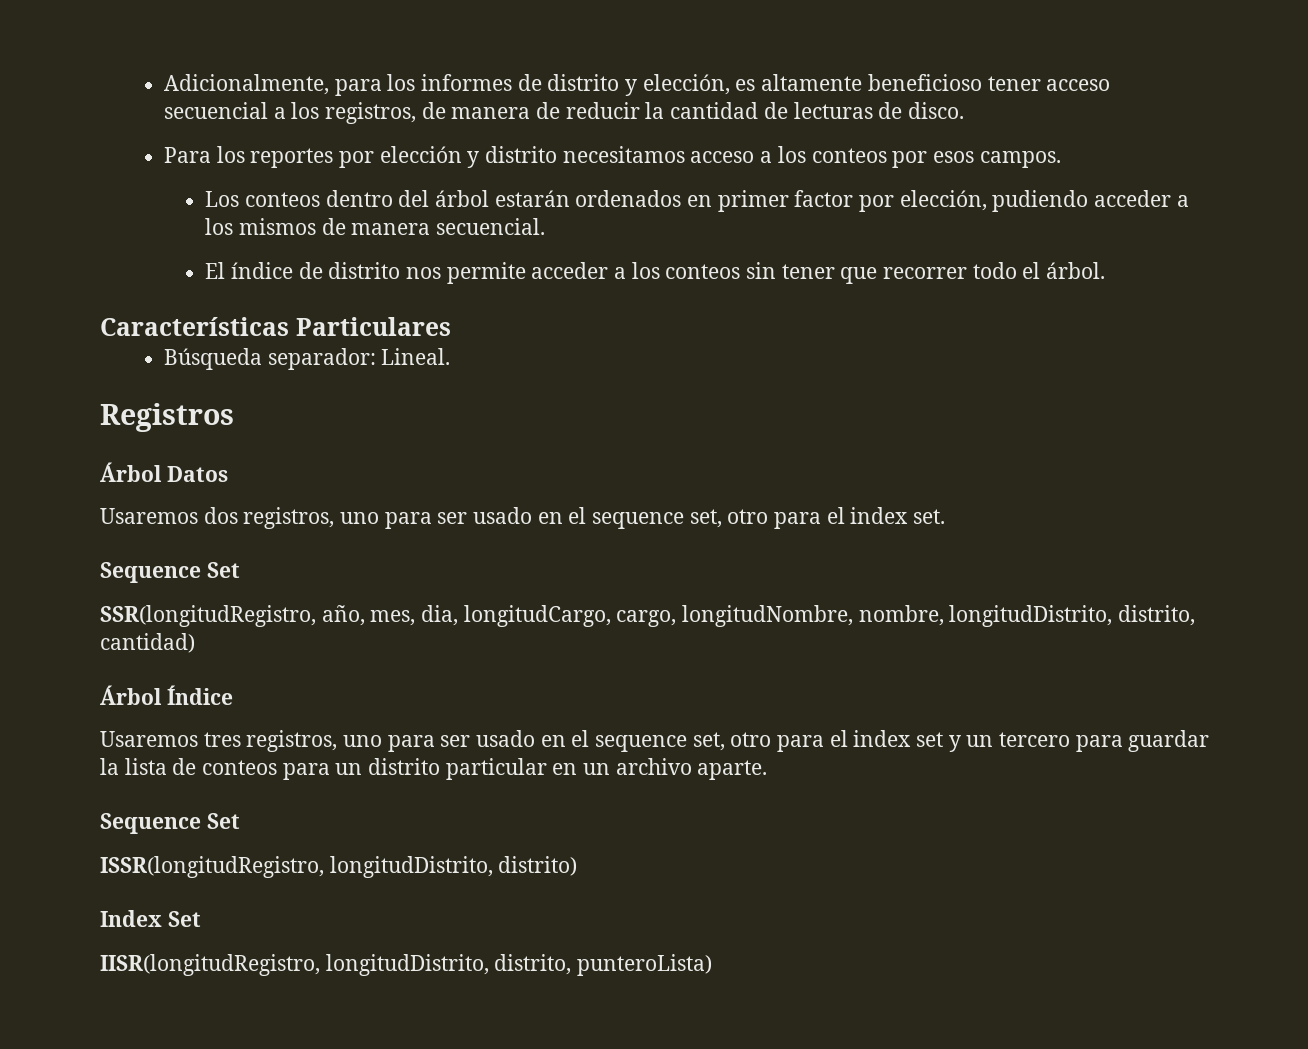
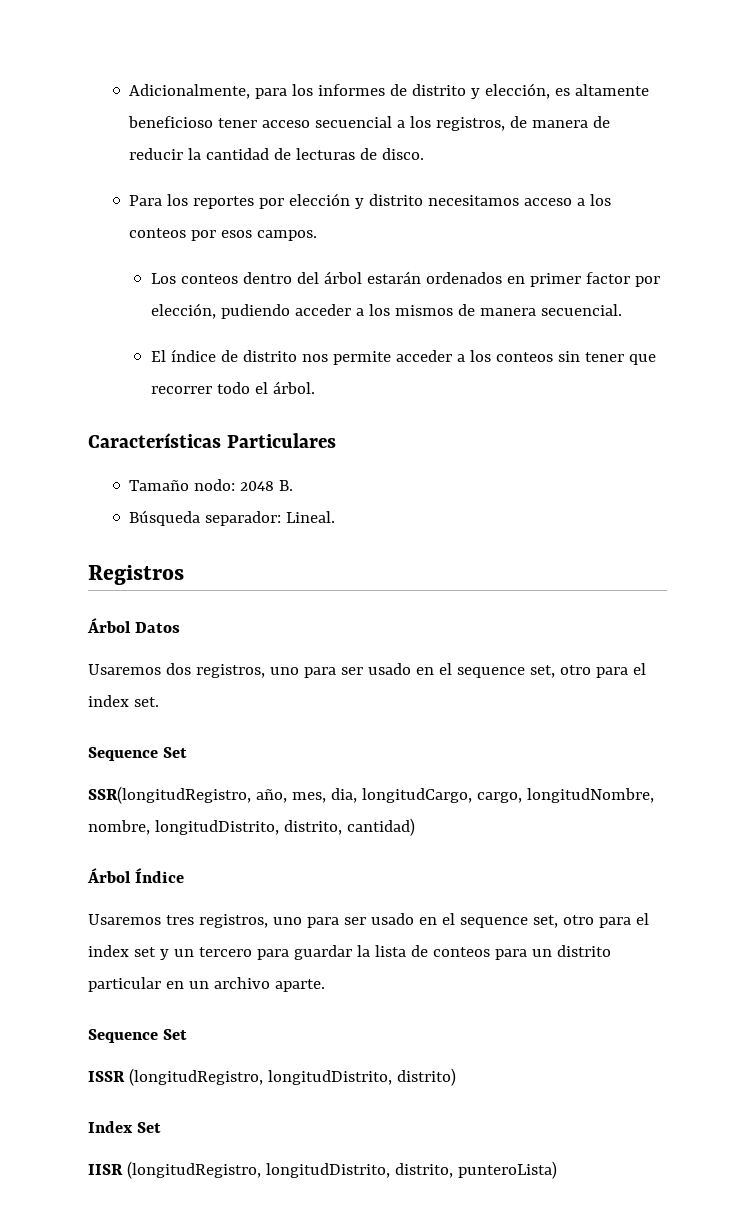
+ Tamaño nodo: 2048 B.
- ISSR(longitudRegistro, longitudDistrito, distrito)
+ ISSR (longitudRegistro, longitudDistrito, distrito)
- IISR(longitudRegistro, longitudDistrito, distrito, punteroLista)
+ IISR (longitudRegistro, longitudDistrito, distrito, punteroLista)

